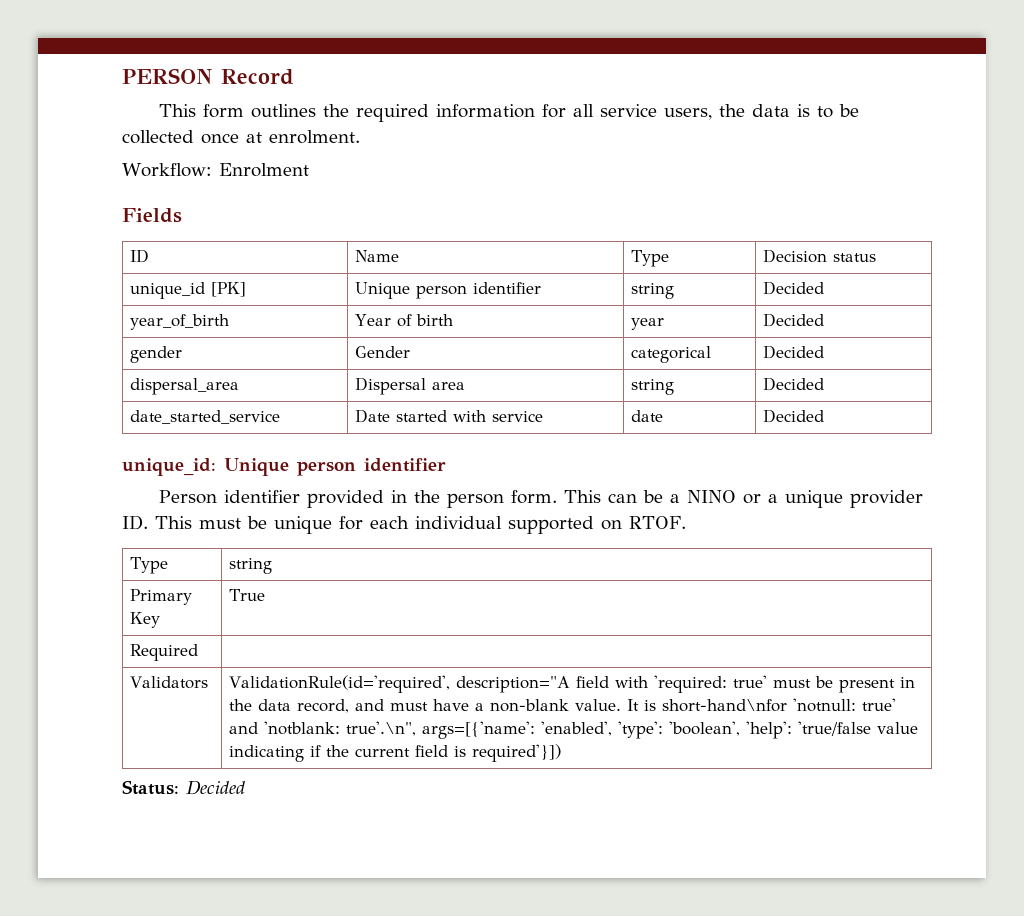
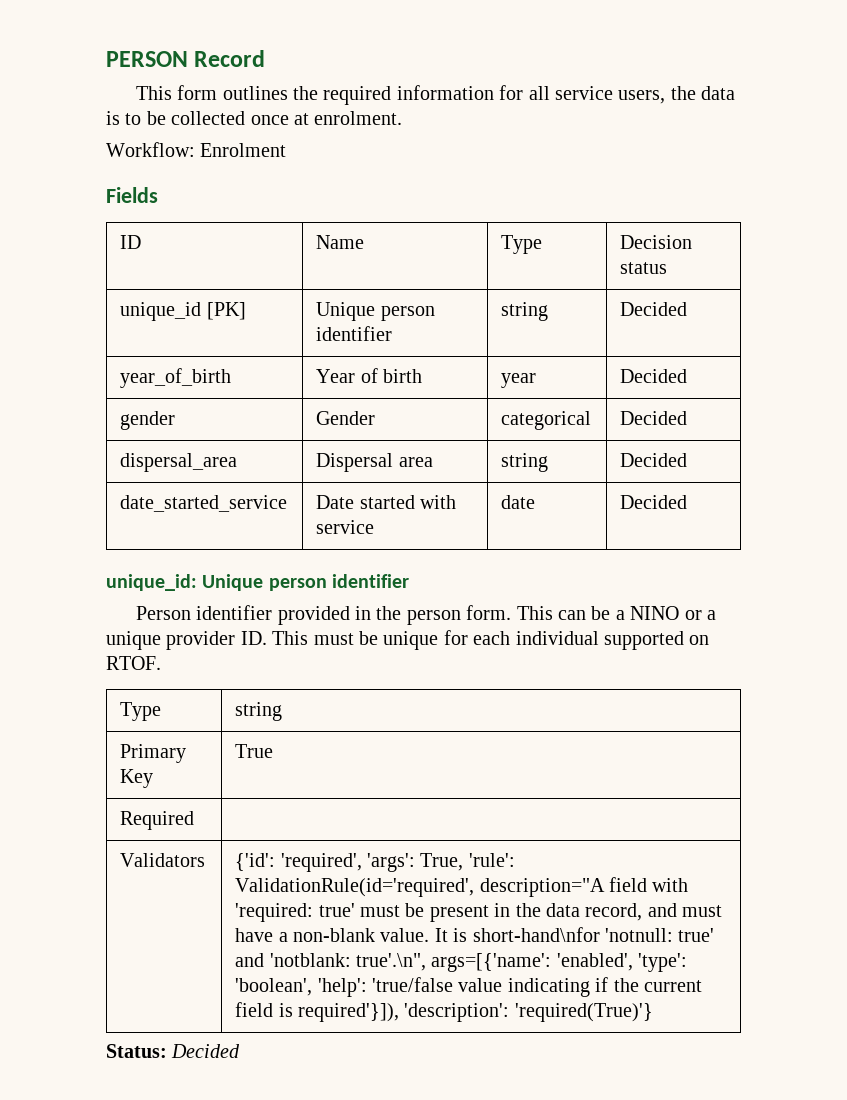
- ValidationRule(id='required', description="A field with 'required: true' must be present in the data record, and must have a non-blank value.
+ {'id': 'required', 'args': True, 'rule': ValidationRule(id='required', description="A field with 'required: true' must be present in the data record, and must have a non-blank value.
- It is short-hand\nfor 'notnull: true' and 'notblank: true'.\n", args=[{'name': 'enabled', 'type': 'boolean', 'help': 'true/false value indicating if the current field is required'}])
+ It is short-hand\nfor 'notnull: true' and 'notblank: true'.\n", args=[{'name': 'enabled', 'type': 'boolean', 'help': 'true/false value indicating if the current field is required'}]), 'description': 'required(True)'}

